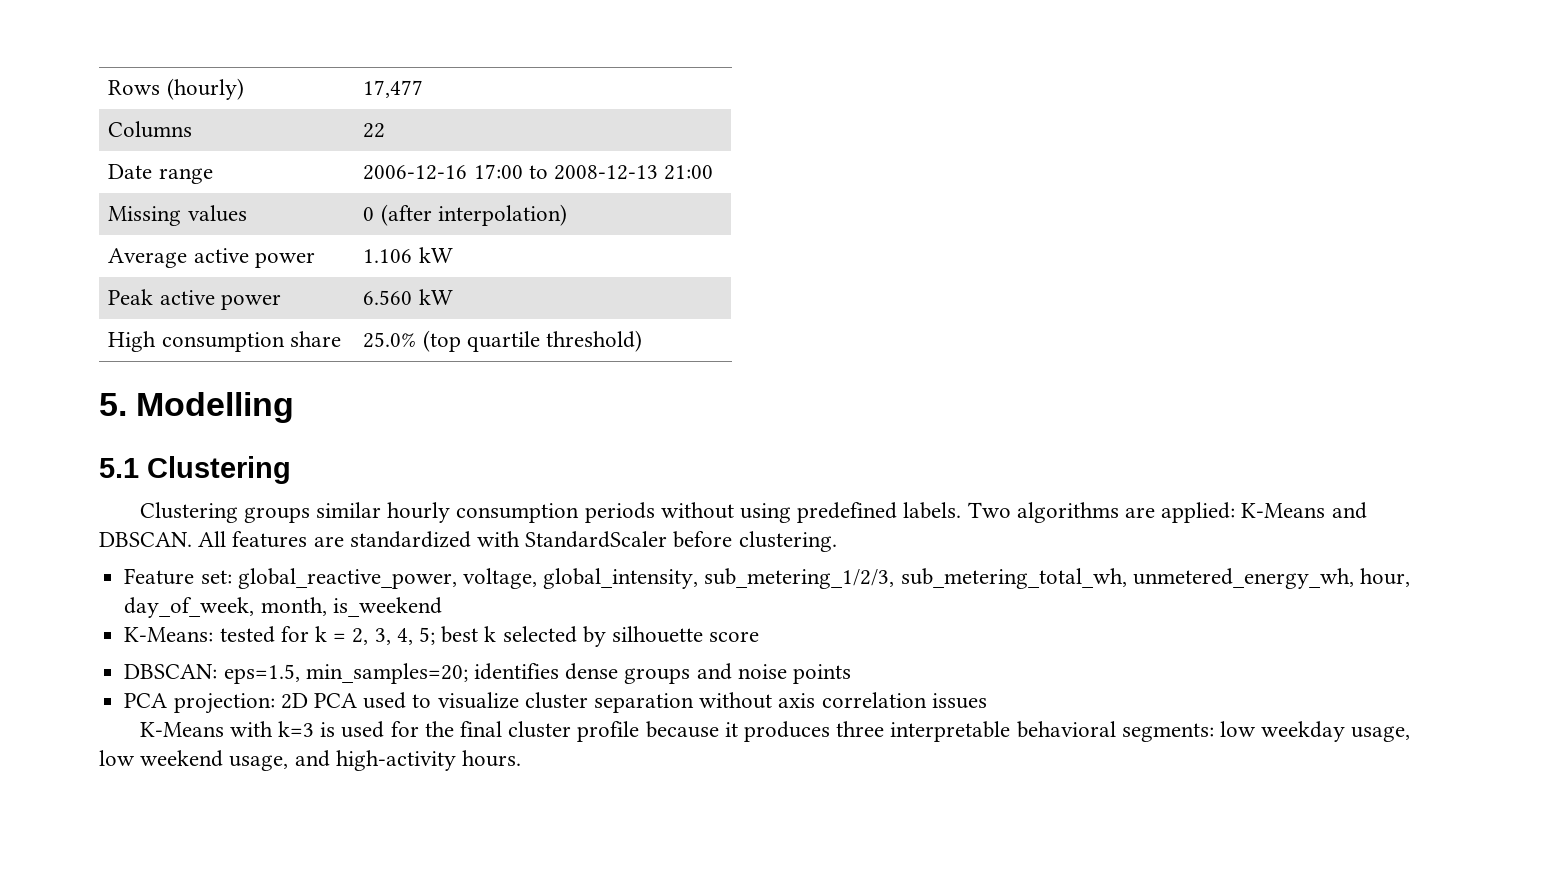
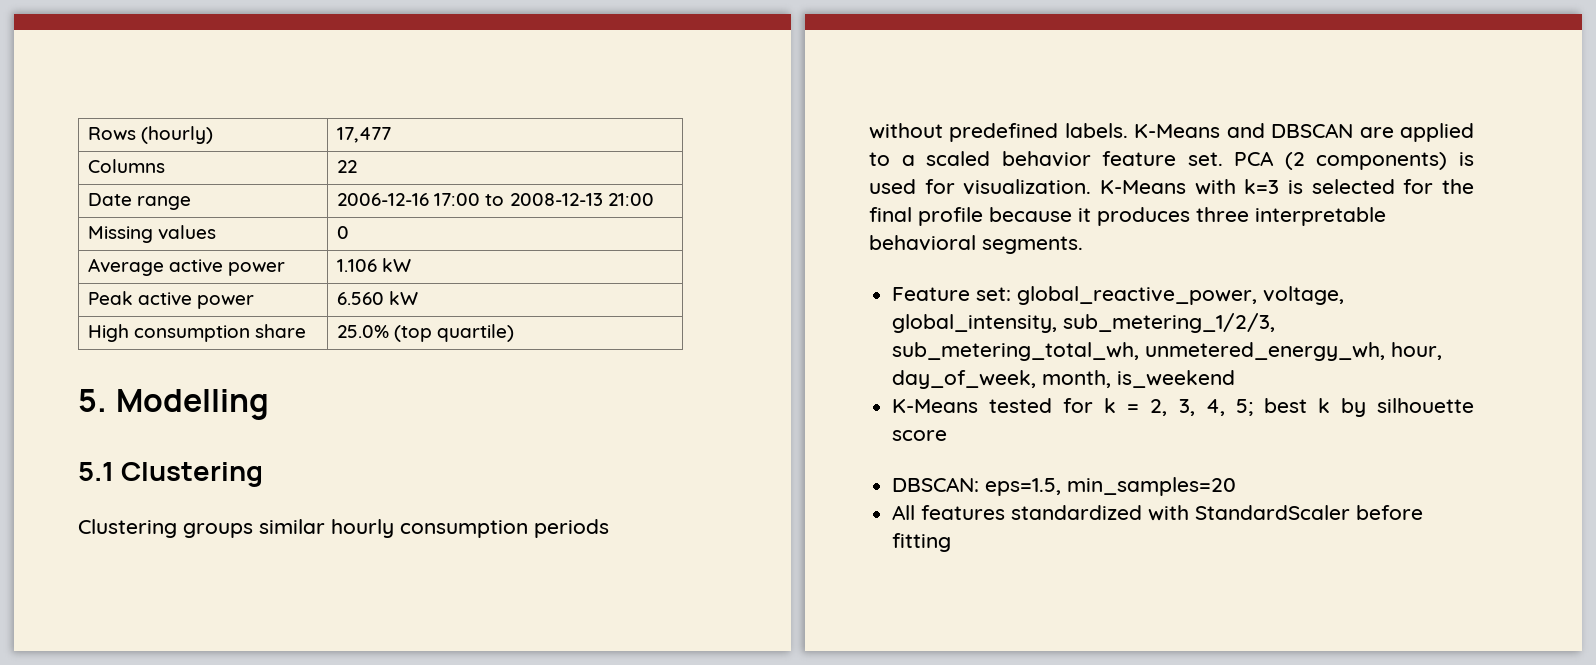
- Missing values | 0 (after interpolation)
+ Missing values | 0
- High consumption share | 25.0% (top quartile threshold)
+ High consumption share | 25.0% (top quartile)
- Clustering groups similar hourly consumption periods without using predefined labels.
+ Clustering groups similar hourly consumption periods without predefined labels.
- Two algorithms are applied: K-Means and DBSCAN. All features are standardized with StandardScaler before clustering.
+ K-Means and DBSCAN are applied to a scaled behavior feature set. PCA (2 components) is used for visualization. K-Means with k=3 is selected for the final profile because it produces three interpretable behavioral segments.
- K-Means: tested for k = 2, 3, 4, 5; best k selected by silhouette score
+ K-Means tested for k = 2, 3, 4, 5; best k by silhouette score
- DBSCAN: eps=1.5, min_samples=20; identifies dense groups and noise points
- PCA projection: 2D PCA used to visualize cluster separation without axis correlation issues
- K-Means with k=3 is used for the final cluster profile because it produces three interpretable behavioral segments: low weekday usage, low weekend usage, and high-activity hours.
+ DBSCAN: eps=1.5, min_samples=20
+ All features standardized with StandardScaler before fitting

